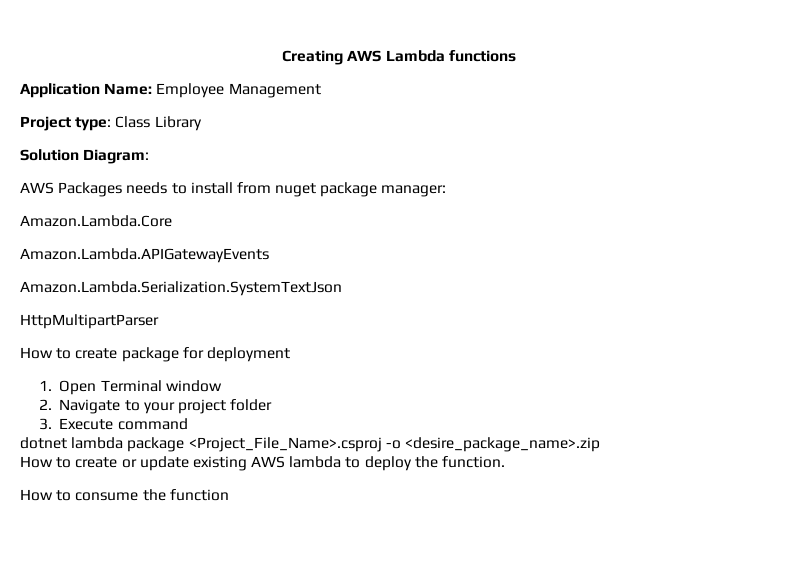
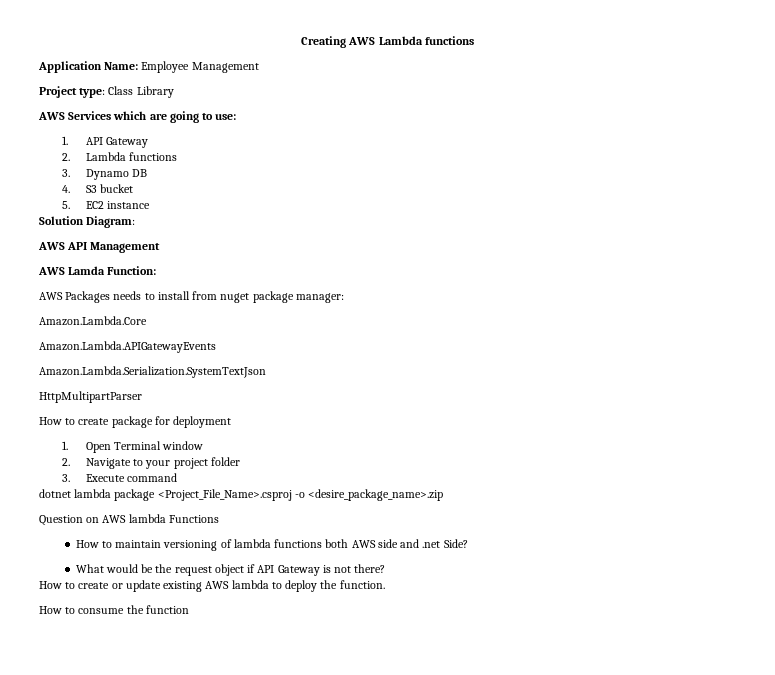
+ AWS Services which are going to use:
+ 1. API Gateway
+ 2. Lambda functions
+ 3. Dynamo DB
+ 4. S3 bucket
+ 5. EC2 instance
  Solution Diagram:
+ AWS API Management
+ AWS Lamda Function:
+ Question on AWS lambda Functions
+ How to maintain versioning of lambda functions both AWS side and .net Side?
+ What would be the request object if API Gateway is not there?

